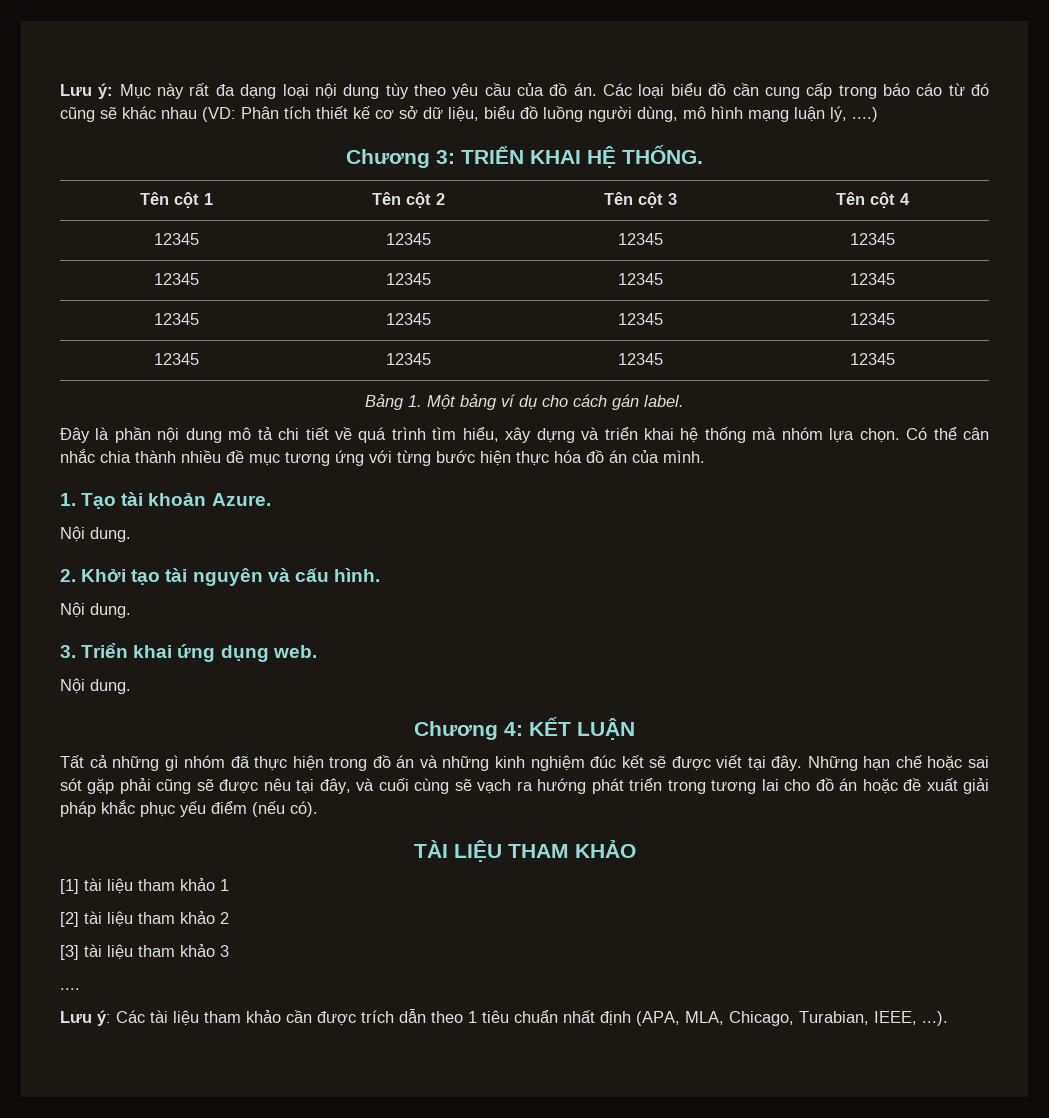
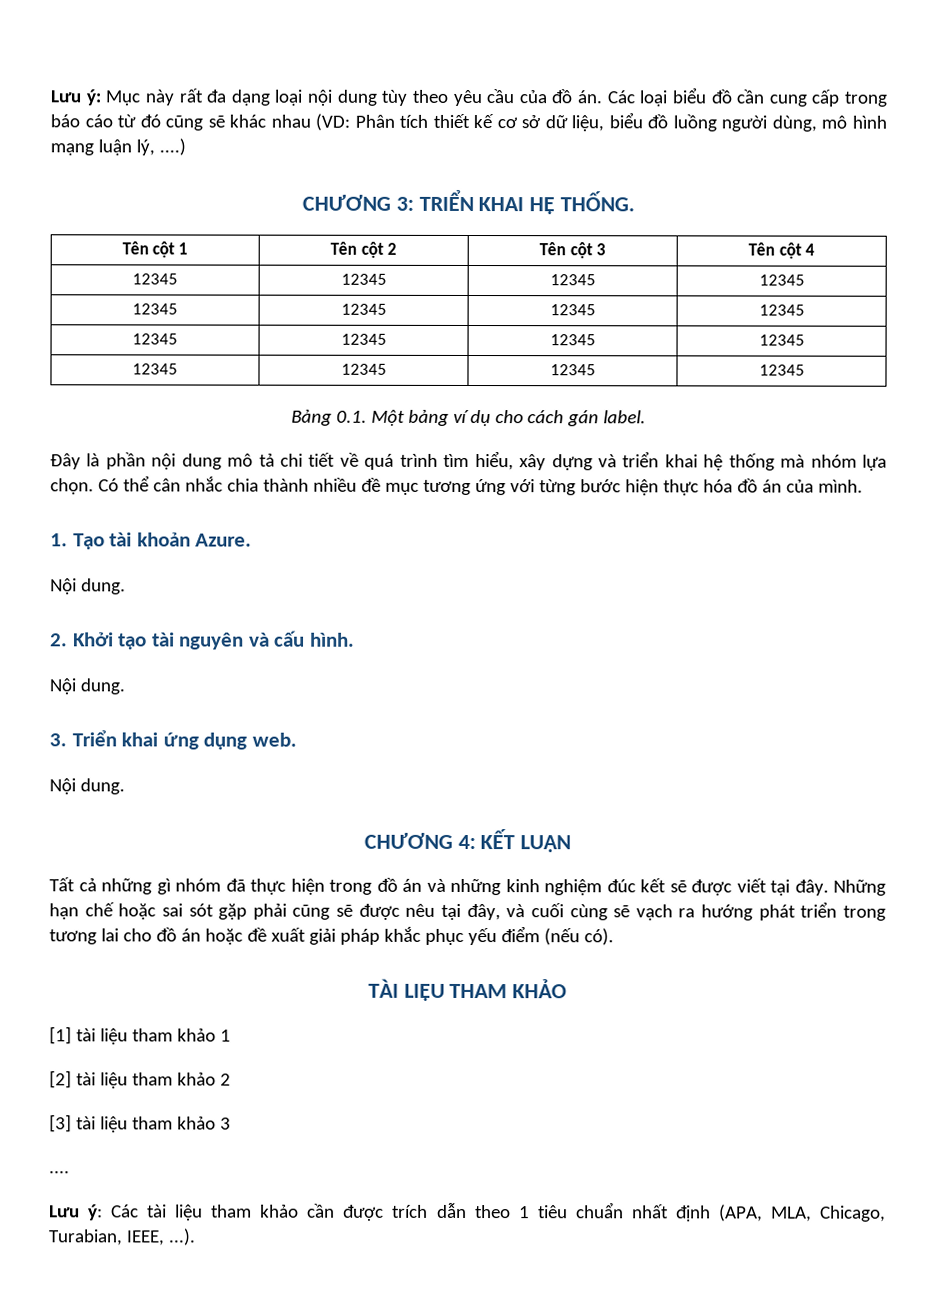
- Chương 3: TRIỂN KHAI HỆ THỐNG.
+ CHƯƠNG 3: TRIỂN KHAI HỆ THỐNG.
- Bảng 1. Một bảng ví dụ cho cách gán label.
+ Bảng 0.1. Một bảng ví dụ cho cách gán label.
- Chương 4: KẾT LUẬN
+ CHƯƠNG 4: KẾT LUẬN

